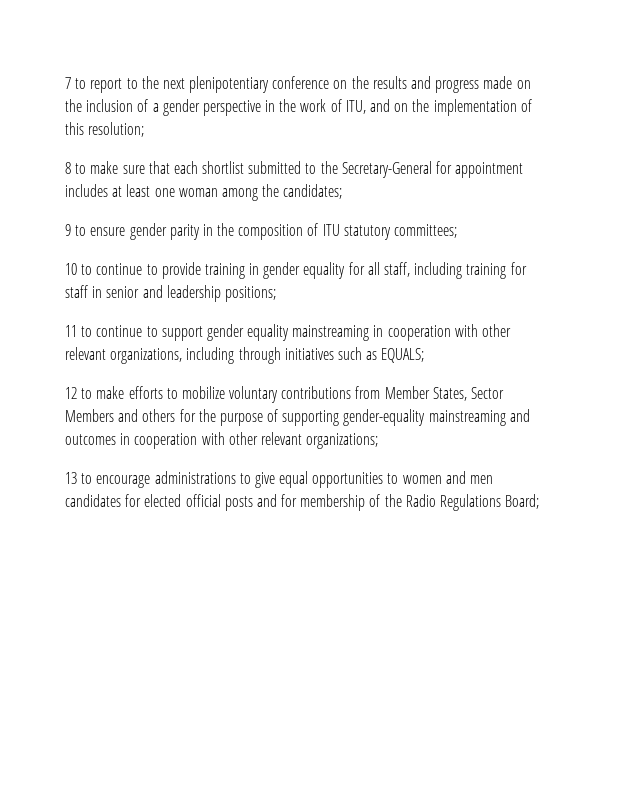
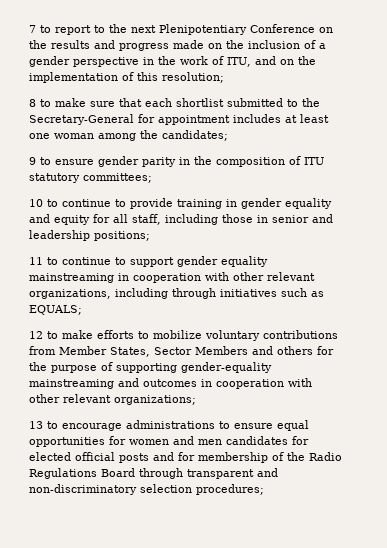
- 7 to report to the next plenipotentiary conference on the results and progress made on the inclusion of a gender perspective in the work of ITU, and on the implementation of this resolution;
+ 7 to report to the next Plenipotentiary Conference on the results and progress made on the inclusion of a gender perspective in the work of ITU, and on the implementation of this resolution;
- 10 to continue to provide training in gender equality for all staff, including training for staff in senior and leadership positions;
+ 10 to continue to provide training in gender equality and equity for all staff, including those in senior and leadership positions;
- 13 to encourage administrations to give equal opportunities to women and men candidates for elected official posts and for membership of the Radio Regulations Board;
+ 13 to encourage administrations to ensure equal opportunities for women and men candidates for elected official posts and for membership of the Radio Regulations Board through transparent and non-discriminatory selection procedures;

